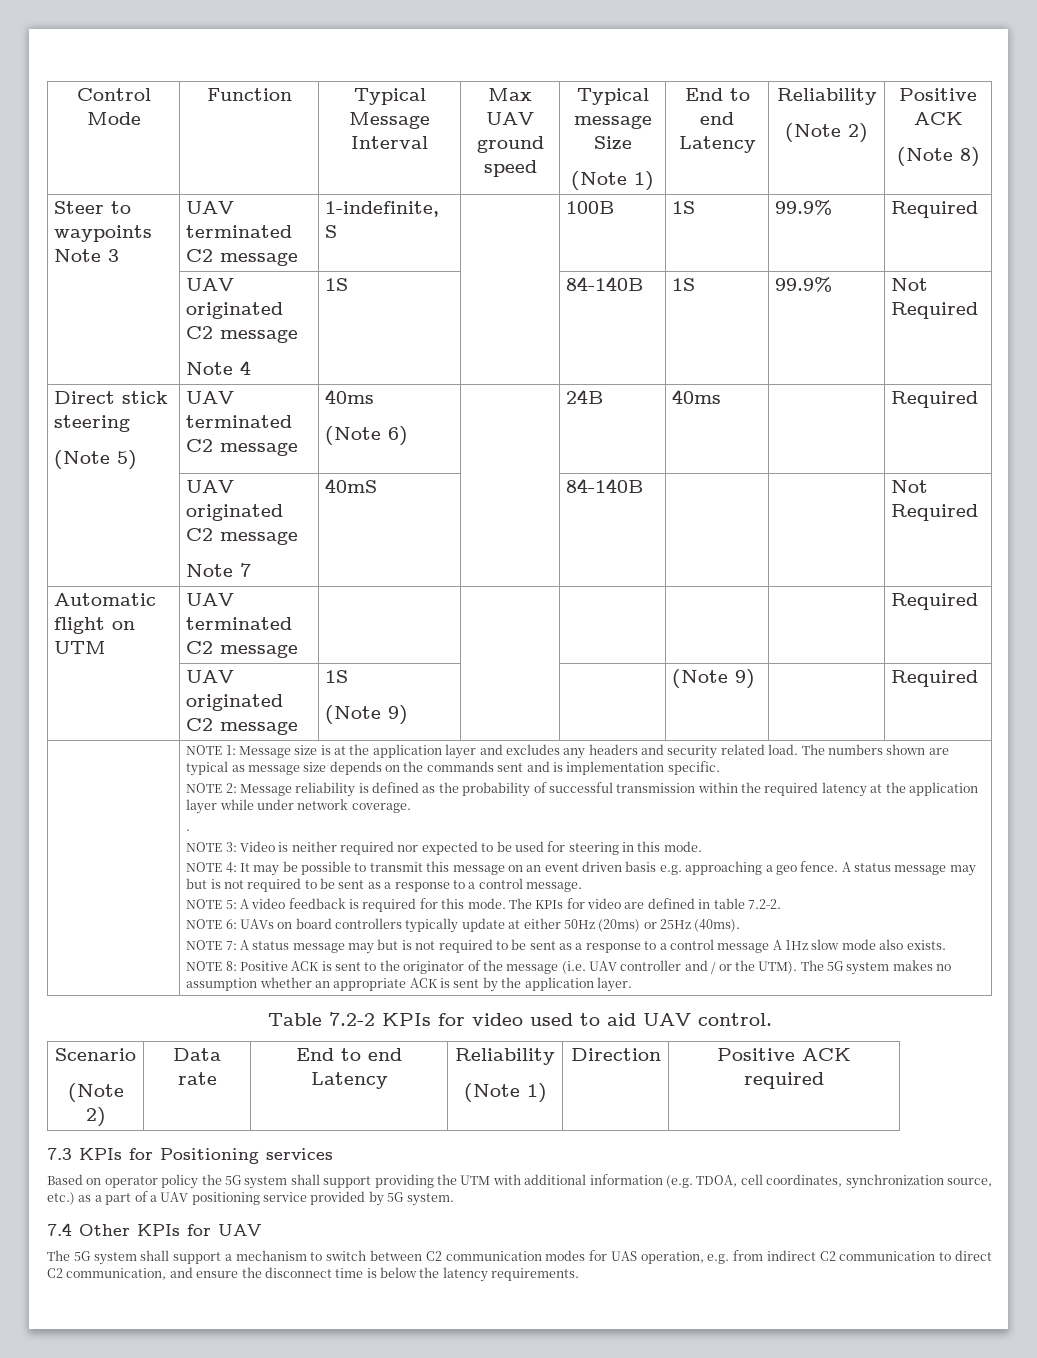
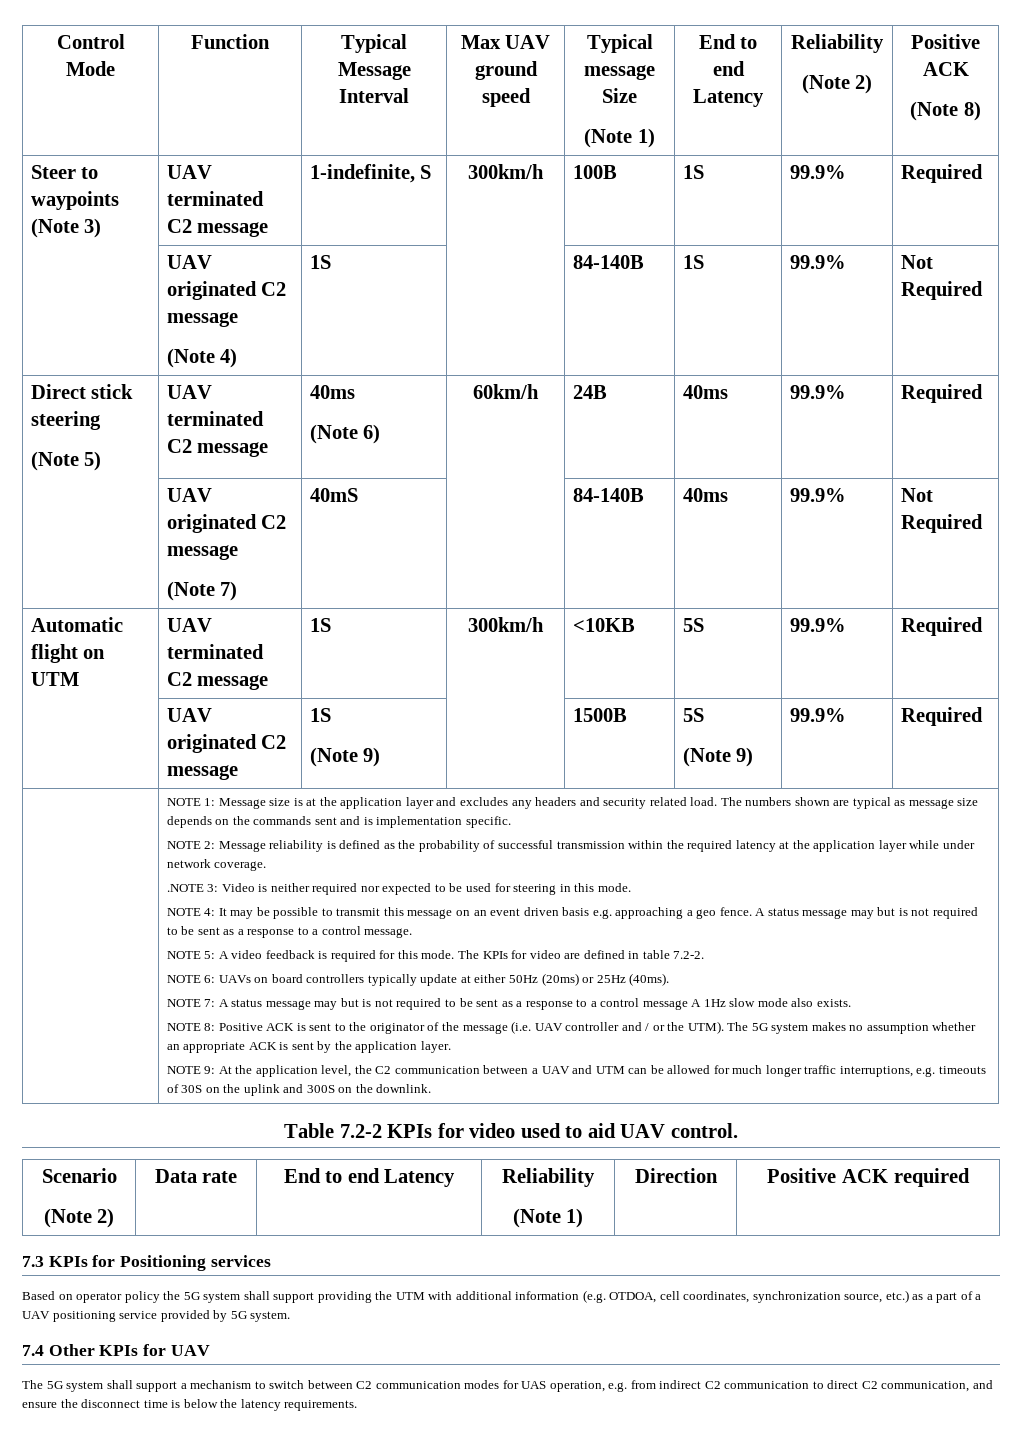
- Steer to waypoints Note 3 | UAV terminated C2 message | 1-indefinite, S | | 100B | 1S | 99.9% | Required
+ Steer to waypoints (Note 3) | UAV terminated C2 message | 1-indefinite, S | 300km/h | 100B | 1S | 99.9% | Required
  | UAV originated C2 message
- Note 4 | 1S | | 84-140B | 1S | 99.9% | Not Required
+ (Note 4) | 1S | | 84-140B | 1S | 99.9% | Not Required
  Direct stick steering
  (Note 5) | UAV terminated C2 message | 40ms
- (Note 6) | | 24B | 40ms | | Required
+ (Note 6) | 60km/h | 24B | 40ms | 99.9% | Required
  | UAV originated C2 message
- Note 7 | 40mS | | 84-140B | | | Not Required
+ (Note 7) | 40mS | | 84-140B | 40ms | 99.9% | Not Required
- Automatic flight on UTM | UAV terminated C2 message | | | | | | Required
+ Automatic flight on UTM | UAV terminated C2 message | 1S | 300km/h | <10KB | 5S | 99.9% | Required
  | UAV originated C2 message | 1S
- (Note 9) | | | (Note 9) | | Required
+ (Note 9) | | 1500B | 5S
+ (Note 9) | 99.9% | Required
- .
- NOTE 3: Video is neither required nor expected to be used for steering in this mode.
+ .NOTE 3: Video is neither required nor expected to be used for steering in this mode.
+ NOTE 9: At the application level, the C2 communication between a UAV and UTM can be allowed for much longer traffic interruptions, e.g. timeouts of 30S on the uplink and 300S on the downlink.
- Based on operator policy the 5G system shall support providing the UTM with additional information (e.g. TDOA, cell coordinates, synchronization source, etc.) as a part of a UAV positioning service provided by 5G system.
+ Based on operator policy the 5G system shall support providing the UTM with additional information (e.g. OTDOA, cell coordinates, synchronization source, etc.) as a part of a UAV positioning service provided by 5G system.

